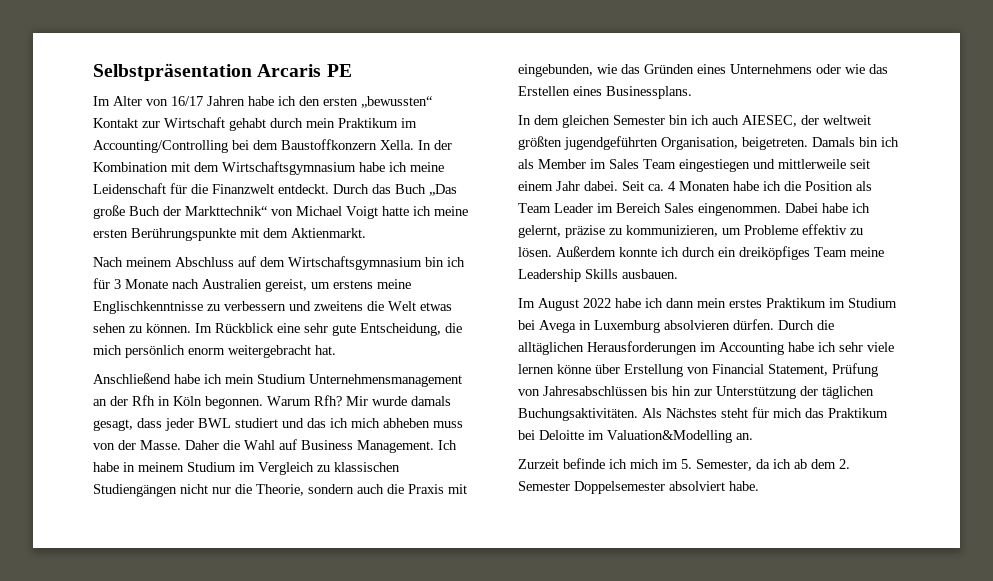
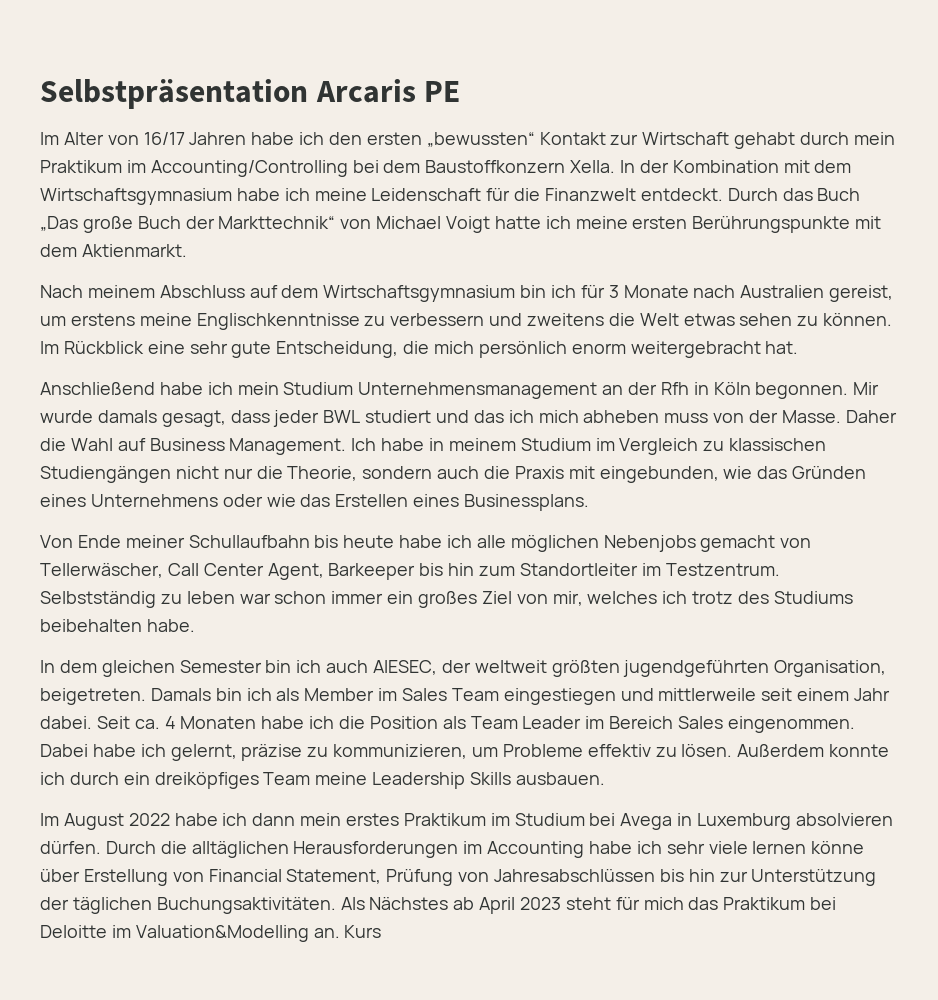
- Warum Rfh?
+ Von Ende meiner Schullaufbahn bis heute habe ich alle möglichen Nebenjobs gemacht von Tellerwäscher, Call Center Agent, Barkeeper bis hin zum Standortleiter im Testzentrum. Selbstständig zu leben war schon immer ein großes Ziel von mir, welches ich trotz des Studiums beibehalten habe.
- Als Nächstes steht für mich das Praktikum bei Deloitte im Valuation&Modelling an.
- Zurzeit befinde ich mich im 5. Semester, da ich ab dem 2. Semester Doppelsemester absolviert habe.
+ Als Nächstes ab April 2023 steht für mich das Praktikum bei Deloitte im Valuation&Modelling an. Kurs

